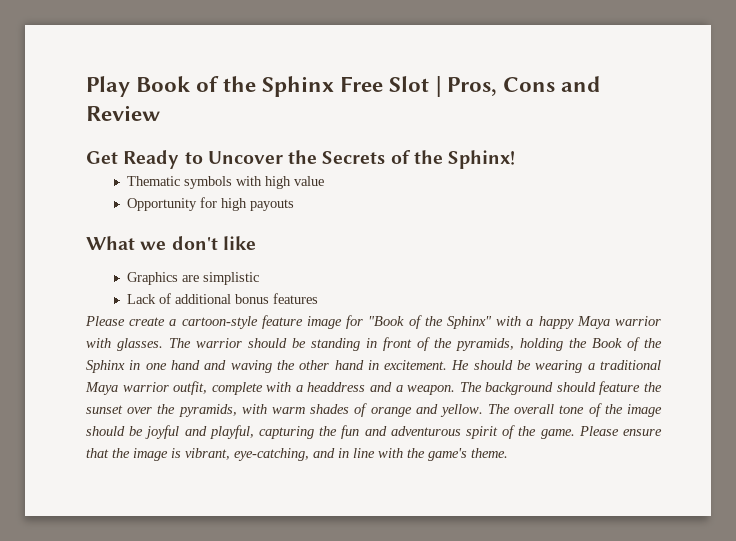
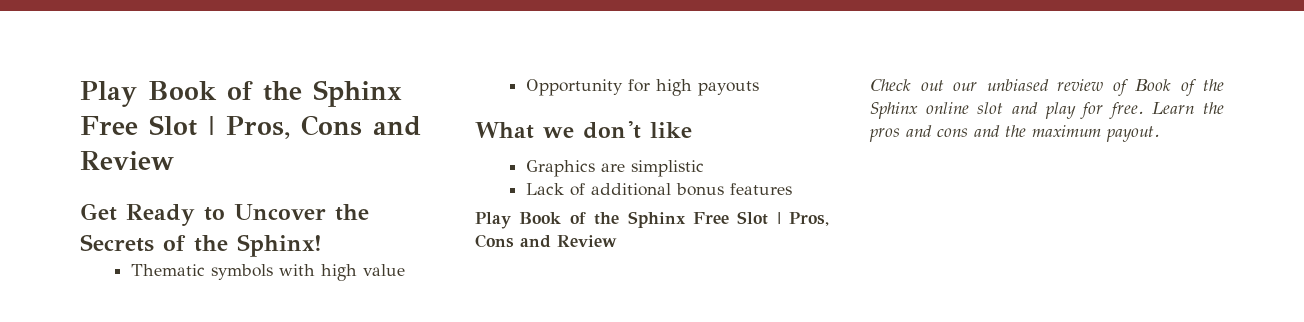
  Lack of additional bonus features
- Please create a cartoon-style feature image for "Book of the Sphinx" with a happy Maya warrior with glasses. The warrior should be standing in front of the pyramids, holding the Book of the Sphinx in one hand and waving the other hand in excitement. He should be wearing a traditional Maya warrior outfit, complete with a headdress and a weapon. The background should feature the sunset over the pyramids, with warm shades of orange and yellow. The overall tone of the image should be joyful and playful, capturing the fun and adventurous spirit of the game. Please ensure that the image is vibrant, eye-catching, and in line with the game's theme.
+ Play Book of the Sphinx Free Slot | Pros, Cons and Review
+ Check out our unbiased review of Book of the Sphinx online slot and play for free. Learn the pros and cons and the maximum payout.

